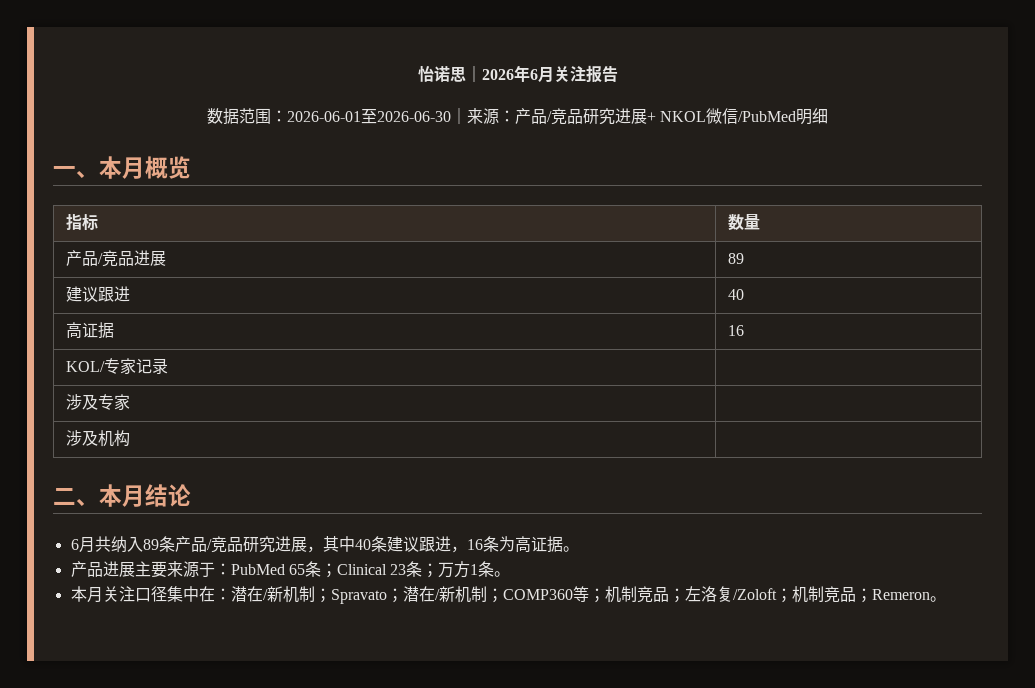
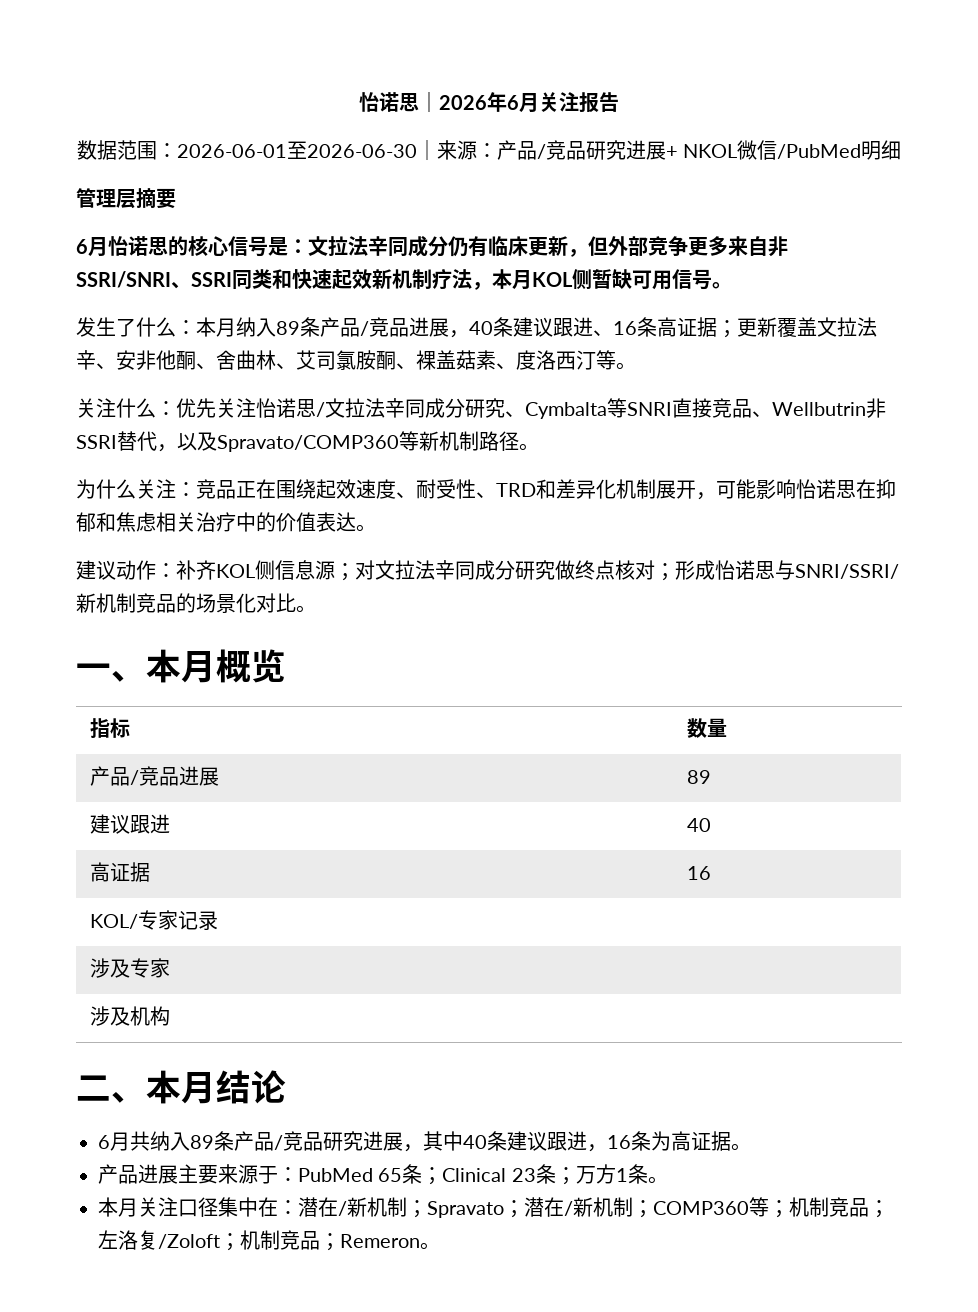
+ 管理层摘要
+ 6月怡诺思的核心信号是：文拉法辛同成分仍有临床更新，但外部竞争更多来自非SSRI/SNRI、SSRI同类和快速起效新机制疗法，本月KOL侧暂缺可用信号。
+ 发生了什么：本月纳入89条产品/竞品进展，40条建议跟进、16条高证据；更新覆盖文拉法辛、安非他酮、舍曲林、艾司氯胺酮、裸盖菇素、度洛西汀等。
+ 关注什么：优先关注怡诺思/文拉法辛同成分研究、Cymbalta等SNRI直接竞品、Wellbutrin非SSRI替代，以及Spravato/COMP360等新机制路径。
+ 为什么关注：竞品正在围绕起效速度、耐受性、TRD和差异化机制展开，可能影响怡诺思在抑郁和焦虑相关治疗中的价值表达。
+ 建议动作：补齐KOL侧信息源；对文拉法辛同成分研究做终点核对；形成怡诺思与SNRI/SSRI/新机制竞品的场景化对比。

